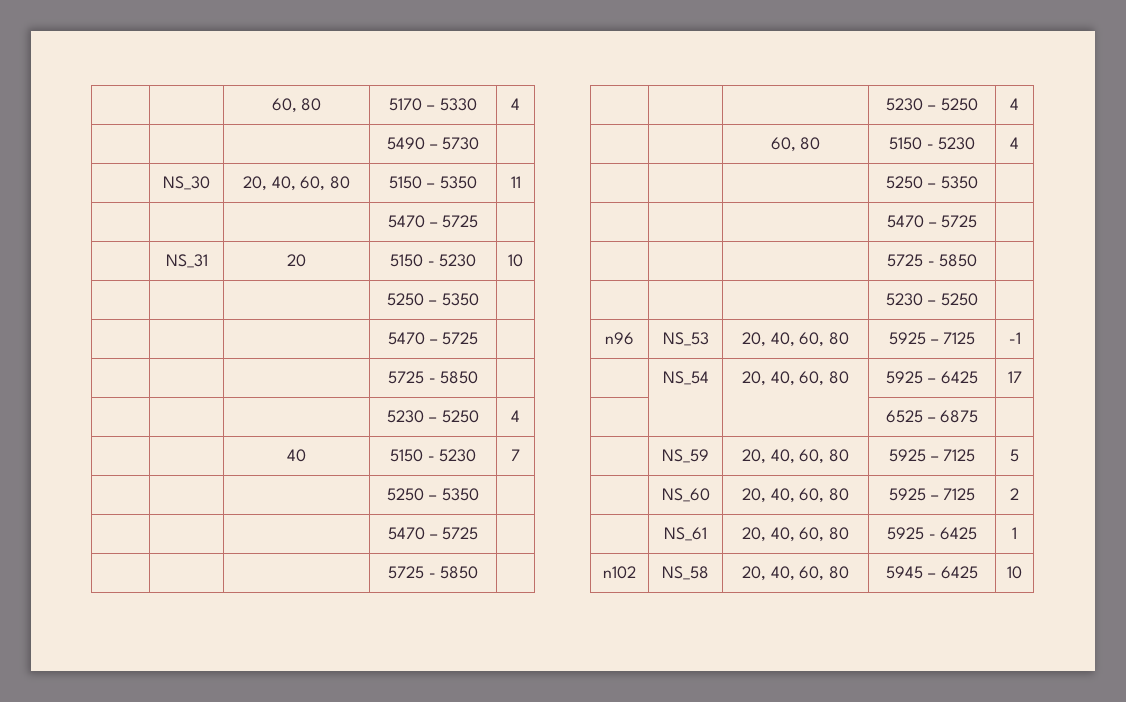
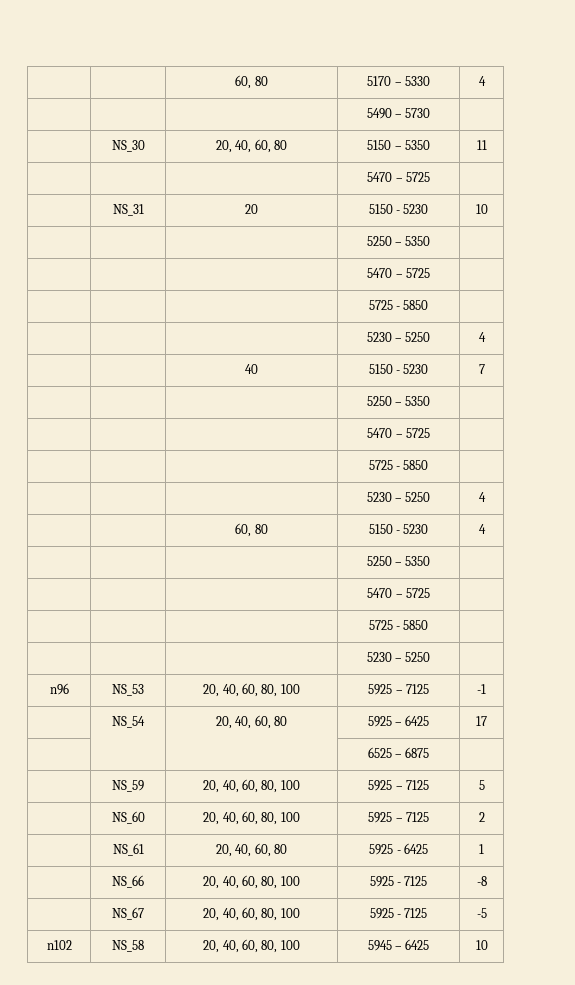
- n96 | NS_53 | 20, 40, 60, 80 | 5925 – 7125 | -1
+ n96 | NS_53 | 20, 40, 60, 80, 100 | 5925 – 7125 | -1
- | NS_59 | 20, 40, 60, 80 | 5925 – 7125 | 5
+ | NS_59 | 20, 40, 60, 80, 100 | 5925 – 7125 | 5
- | NS_60 | 20, 40, 60, 80 | 5925 – 7125 | 2
+ | NS_60 | 20, 40, 60, 80, 100 | 5925 – 7125 | 2
+ | NS_66 | 20, 40, 60, 80, 100 | 5925 - 7125 | -8
+ | NS_67 | 20, 40, 60, 80, 100 | 5925 - 7125 | -5
- n102 | NS_58 | 20, 40, 60, 80 | 5945 – 6425 | 10
+ n102 | NS_58 | 20, 40, 60, 80, 100 | 5945 – 6425 | 10

